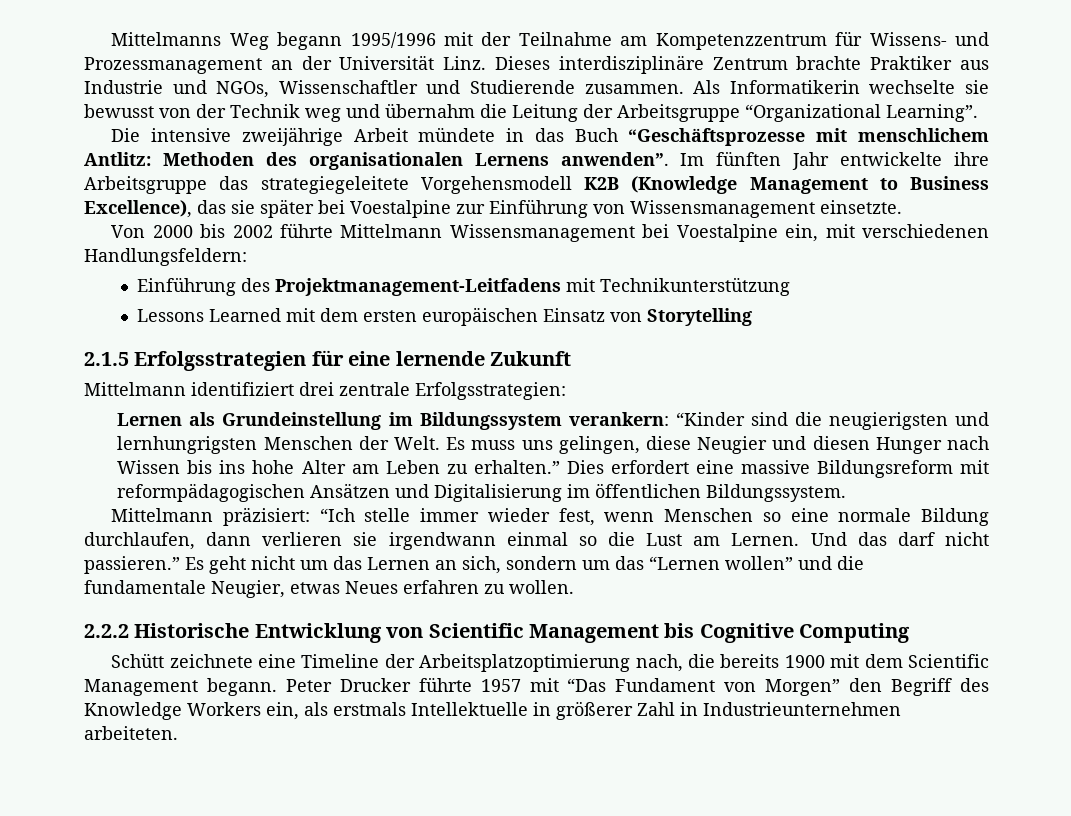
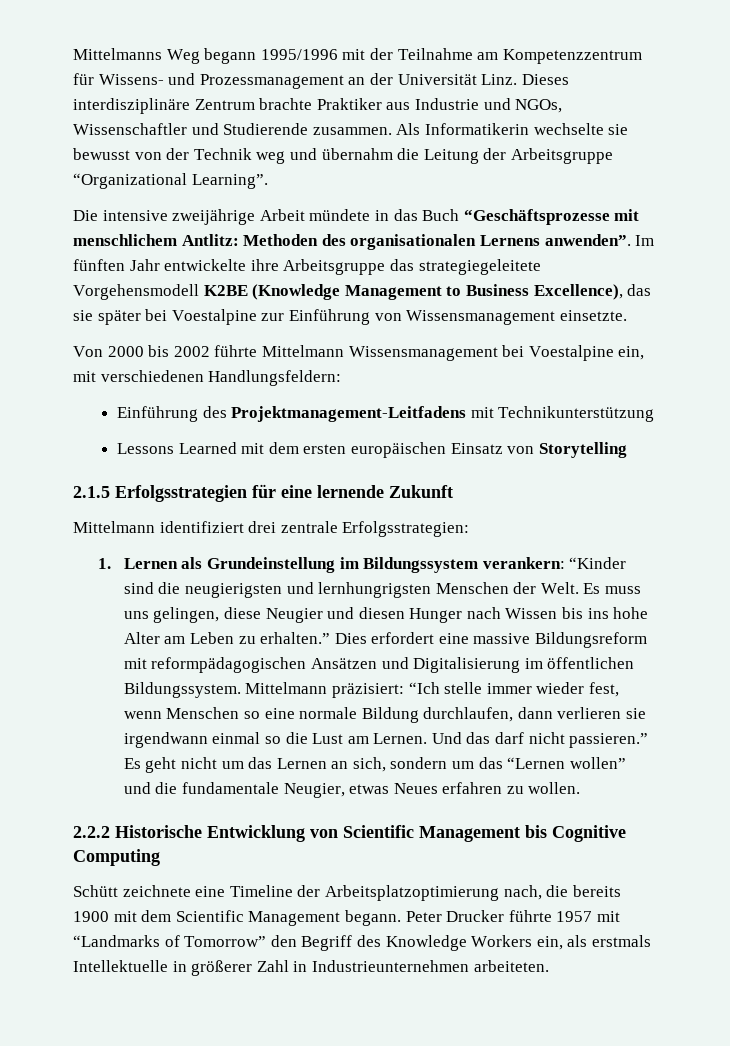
- Im fünften Jahr entwickelte ihre Arbeitsgruppe das strategiegeleitete Vorgehensmodell K2B (Knowledge Management to Business Excellence), das sie später bei Voestalpine zur Einführung von Wissensmanagement einsetzte.
+ Im fünften Jahr entwickelte ihre Arbeitsgruppe das strategiegeleitete Vorgehensmodell K2BE (Knowledge Management to Business Excellence), das sie später bei Voestalpine zur Einführung von Wissensmanagement einsetzte.
- Lernen als Grundeinstellung im Bildungssystem verankern: “Kinder sind die neugierigsten und lernhungrigsten Menschen der Welt.
+ 1. Lernen als Grundeinstellung im Bildungssystem verankern: “Kinder sind die neugierigsten und lernhungrigsten Menschen der Welt.
- Dies erfordert eine massive Bildungsreform mit reformpädagogischen Ansätzen und Digitalisierung im öffentlichen Bildungssystem.
- Mittelmann präzisiert: “Ich stelle immer wieder fest, wenn Menschen so eine normale Bildung durchlaufen, dann verlieren sie irgendwann einmal so die Lust am Lernen.
+ Dies erfordert eine massive Bildungsreform mit reformpädagogischen Ansätzen und Digitalisierung im öffentlichen Bildungssystem. Mittelmann präzisiert: “Ich stelle immer wieder fest, wenn Menschen so eine normale Bildung durchlaufen, dann verlieren sie irgendwann einmal so die Lust am Lernen.
- Peter Drucker führte 1957 mit “Das Fundament von Morgen” den Begriff des Knowledge Workers ein, als erstmals Intellektuelle in größerer Zahl in Industrieunternehmen arbeiteten.
+ Peter Drucker führte 1957 mit “Landmarks of Tomorrow” den Begriff des Knowledge Workers ein, als erstmals Intellektuelle in größerer Zahl in Industrieunternehmen arbeiteten.

